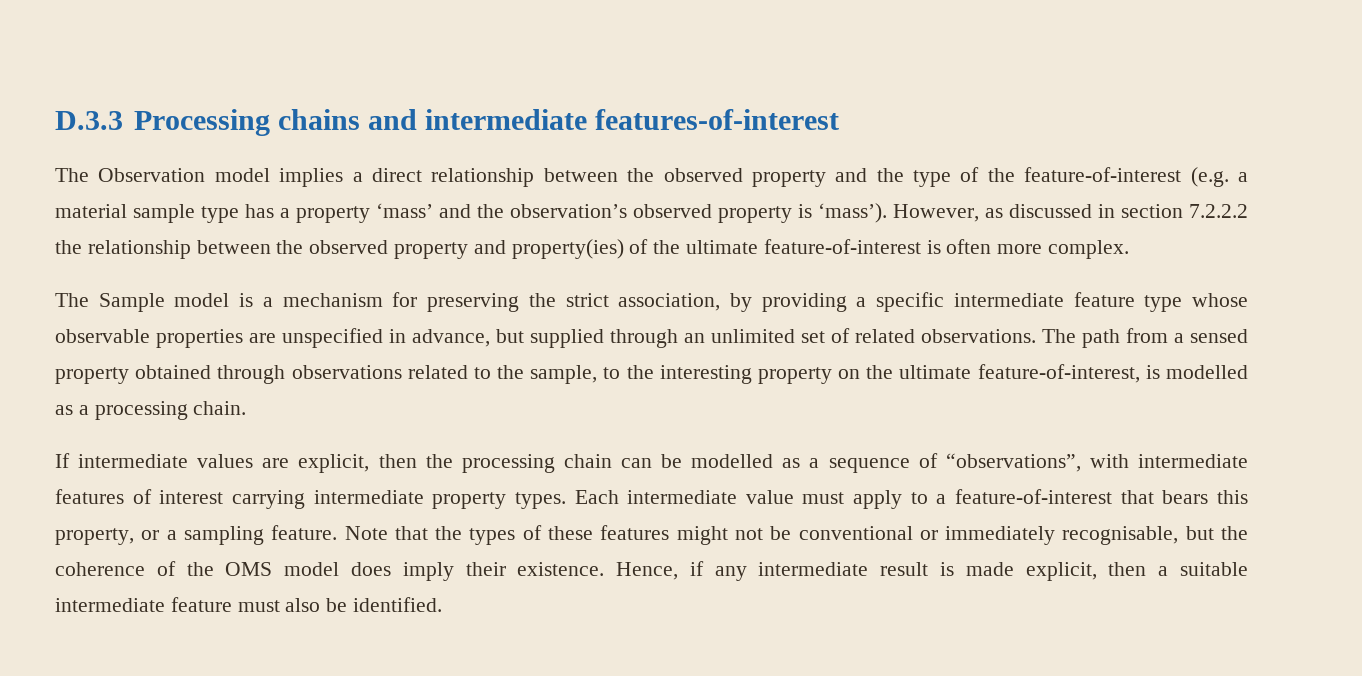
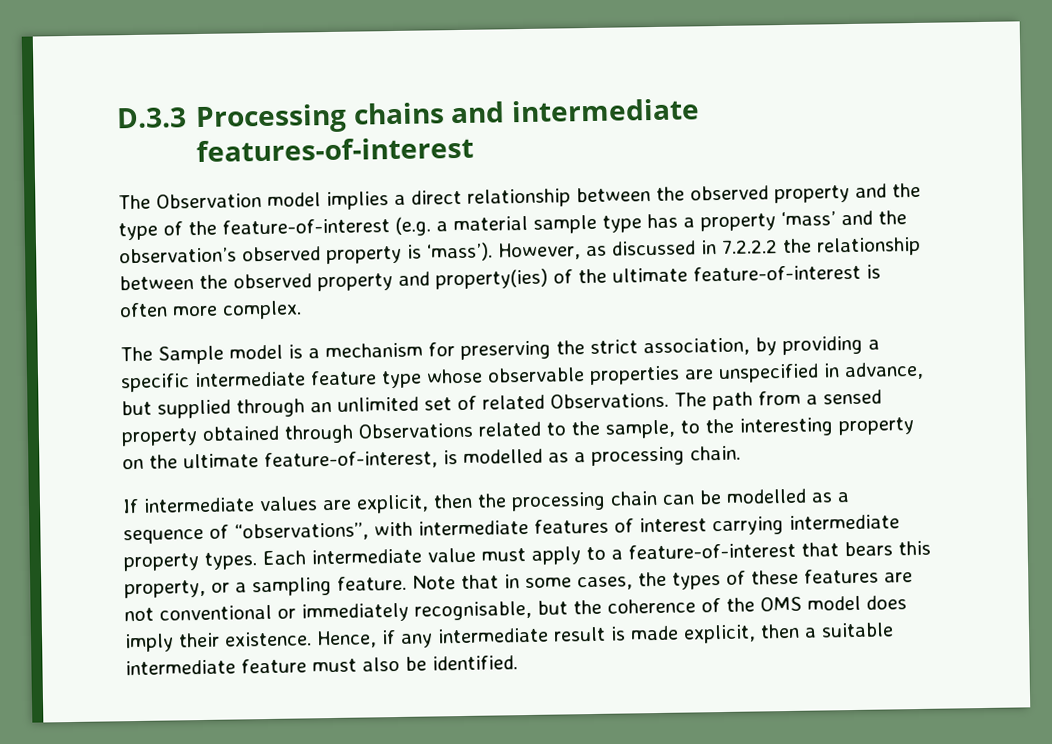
- However, as discussed in section 7.2.2.2 the relationship between the observed property and property(ies) of the ultimate feature-of-interest is often more complex.
+ However, as discussed in 7.2.2.2 the relationship between the observed property and property(ies) of the ultimate feature-of-interest is often more complex.
- The Sample model is a mechanism for preserving the strict association, by providing a specific intermediate feature type whose observable properties are unspecified in advance, but supplied through an unlimited set of related observations.
+ The Sample model is a mechanism for preserving the strict association, by providing a specific intermediate feature type whose observable properties are unspecified in advance, but supplied through an unlimited set of related Observations.
- The path from a sensed property obtained through observations related to the sample, to the interesting property on the ultimate feature-of-interest, is modelled as a processing chain.
+ The path from a sensed property obtained through Observations related to the sample, to the interesting property on the ultimate feature-of-interest, is modelled as a processing chain.
- Note that the types of these features might not be conventional or immediately recognisable, but the coherence of the OMS model does imply their existence.
+ Note that in some cases, the types of these features are not conventional or immediately recognisable, but the coherence of the OMS model does imply their existence.

